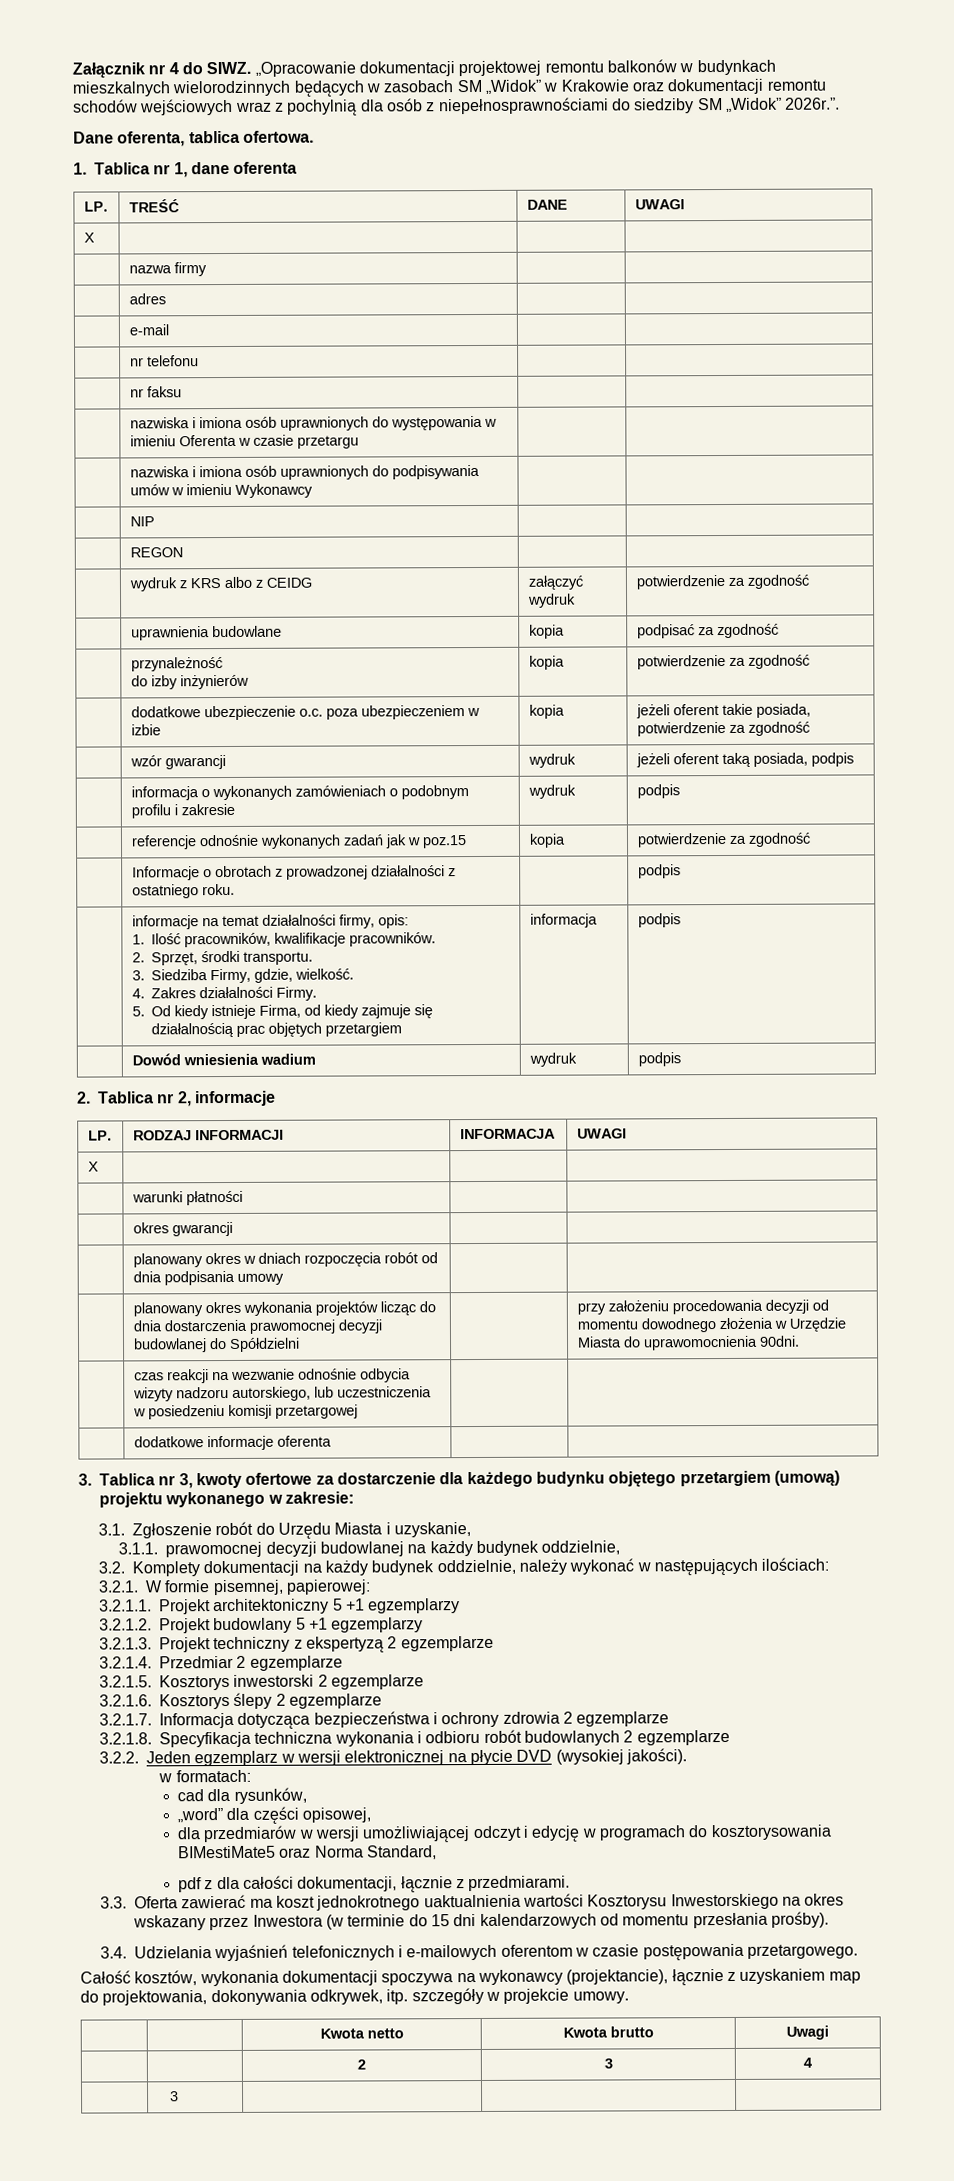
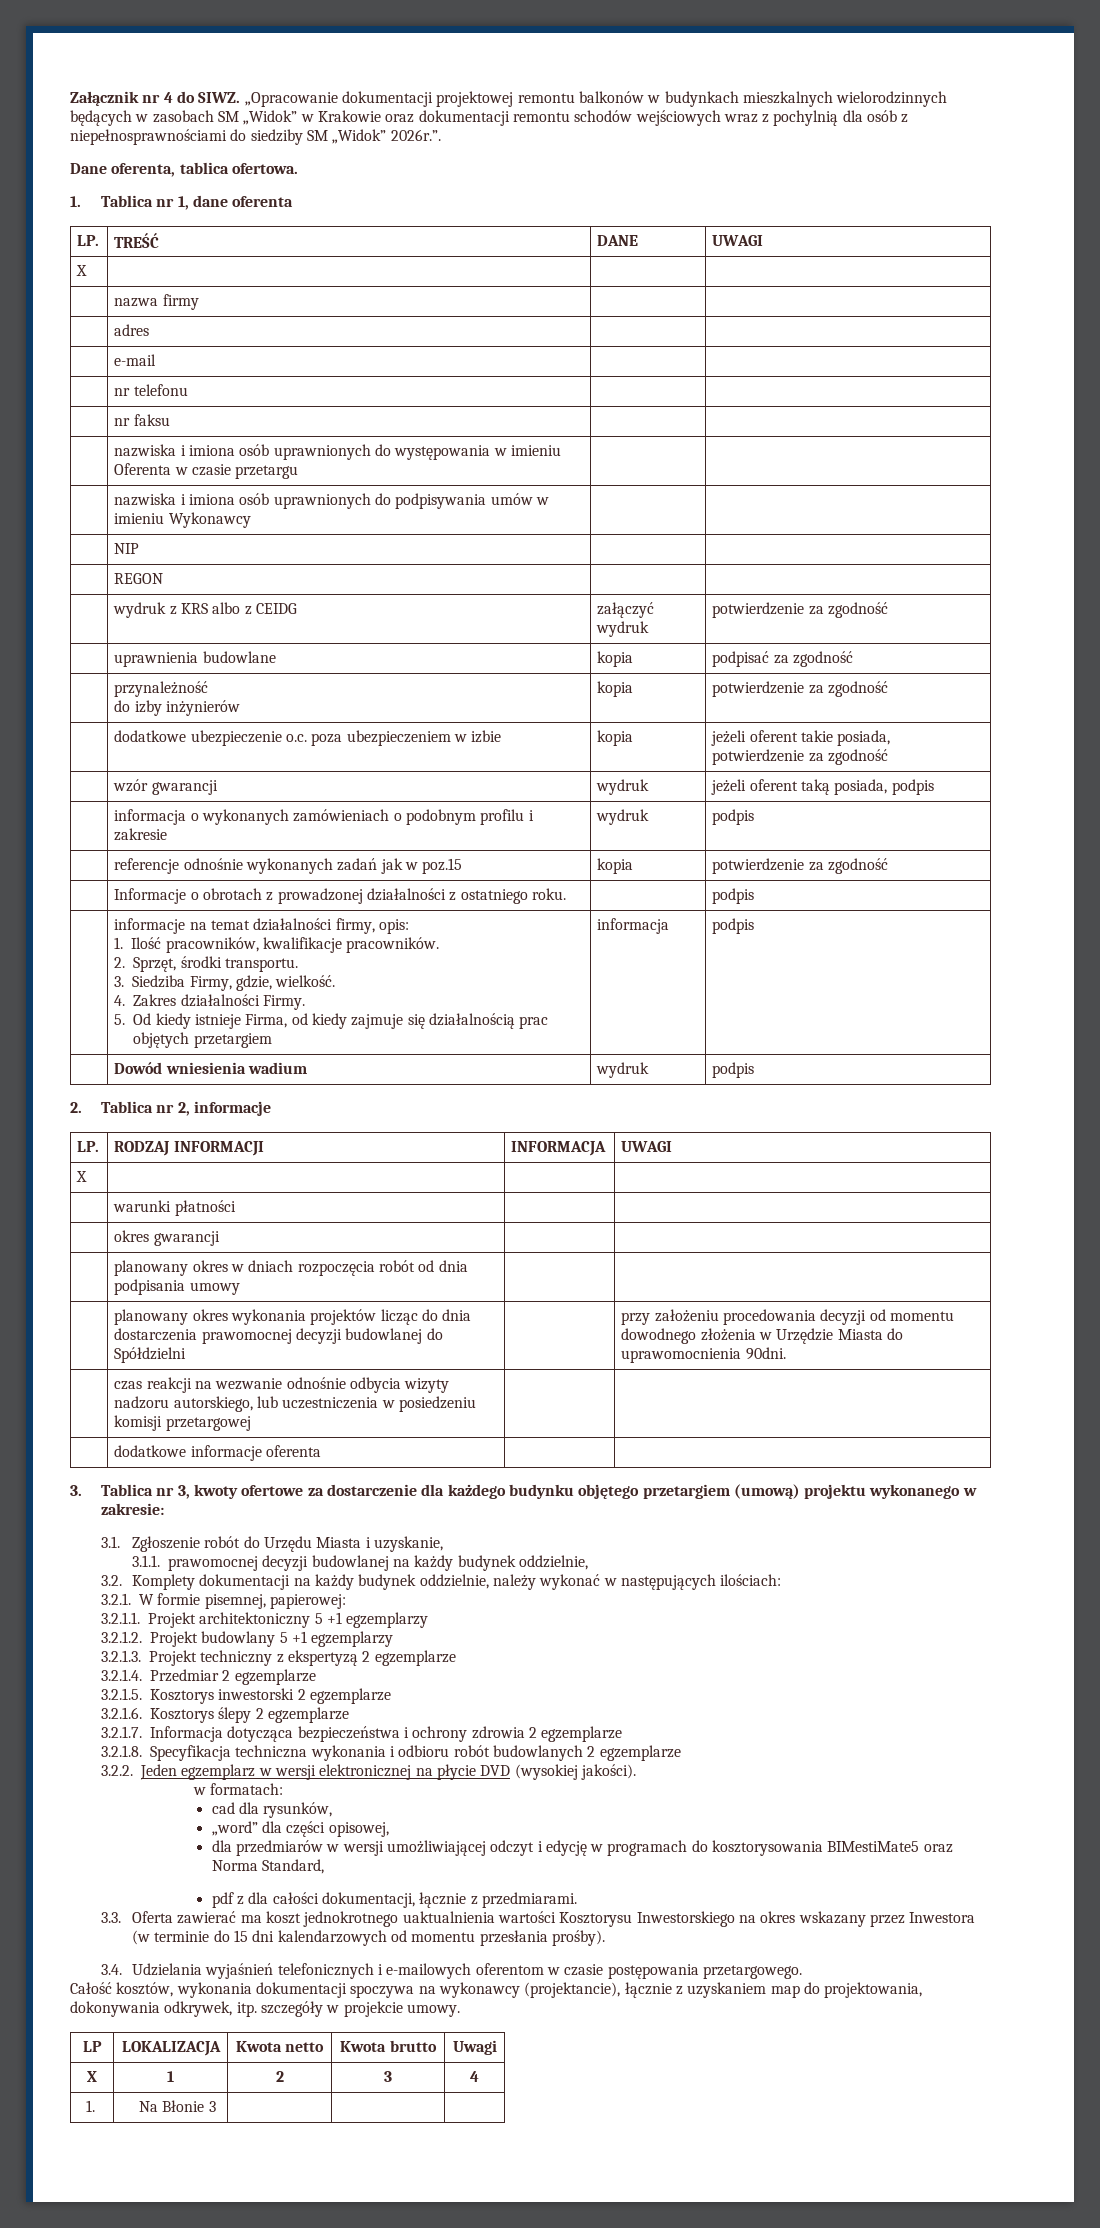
- | | Kwota netto | Kwota brutto | Uwagi
+ LP | LOKALIZACJA | Kwota netto | Kwota brutto | Uwagi
- | | 2 | 3 | 4
+ X | 1 | 2 | 3 | 4
- | 3 | | |
+ 1. | Na Błonie 3 | | |

